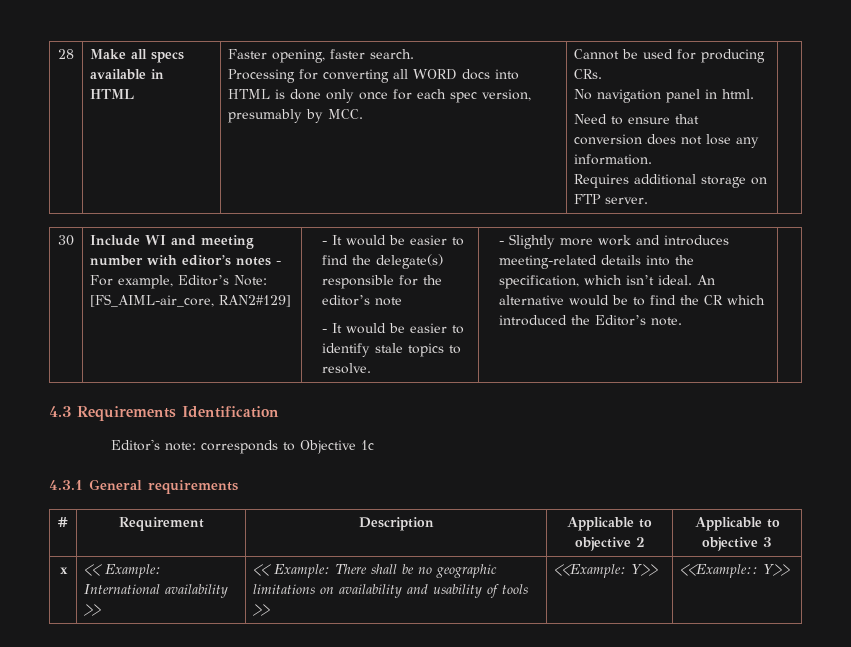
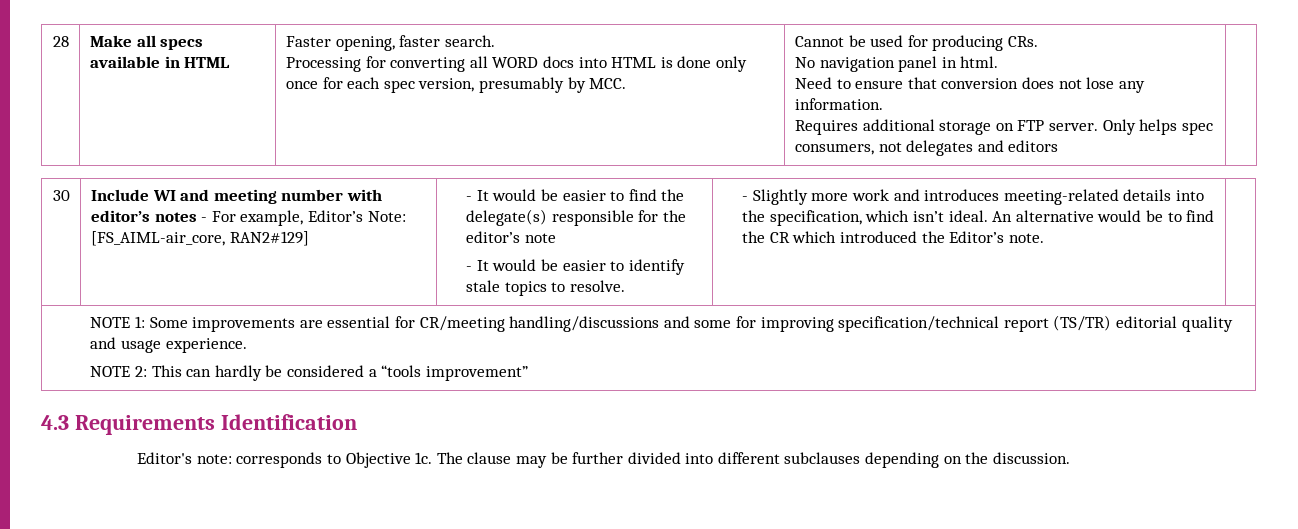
+ Only helps spec consumers, not delegates and editors
+ NOTE 1: Some improvements are essential for CR/meeting handling/discussions and some for improving specification/technical report (TS/TR) editorial quality and usage experience.
+ NOTE 2: This can hardly be considered a “tools improvement”
- Editor's note: corresponds to Objective 1c
- 4.3.1 General requirements
- # | Requirement | Description | Applicable to objective 2 | Applicable to objective 3
- x | << Example: International availability >> | << Example: There shall be no geographic limitations on availability and usability of tools >> | <<Example: Y>> | <<Example:: Y>>
+ Editor's note: corresponds to Objective 1c. The clause may be further divided into different subclauses depending on the discussion.

